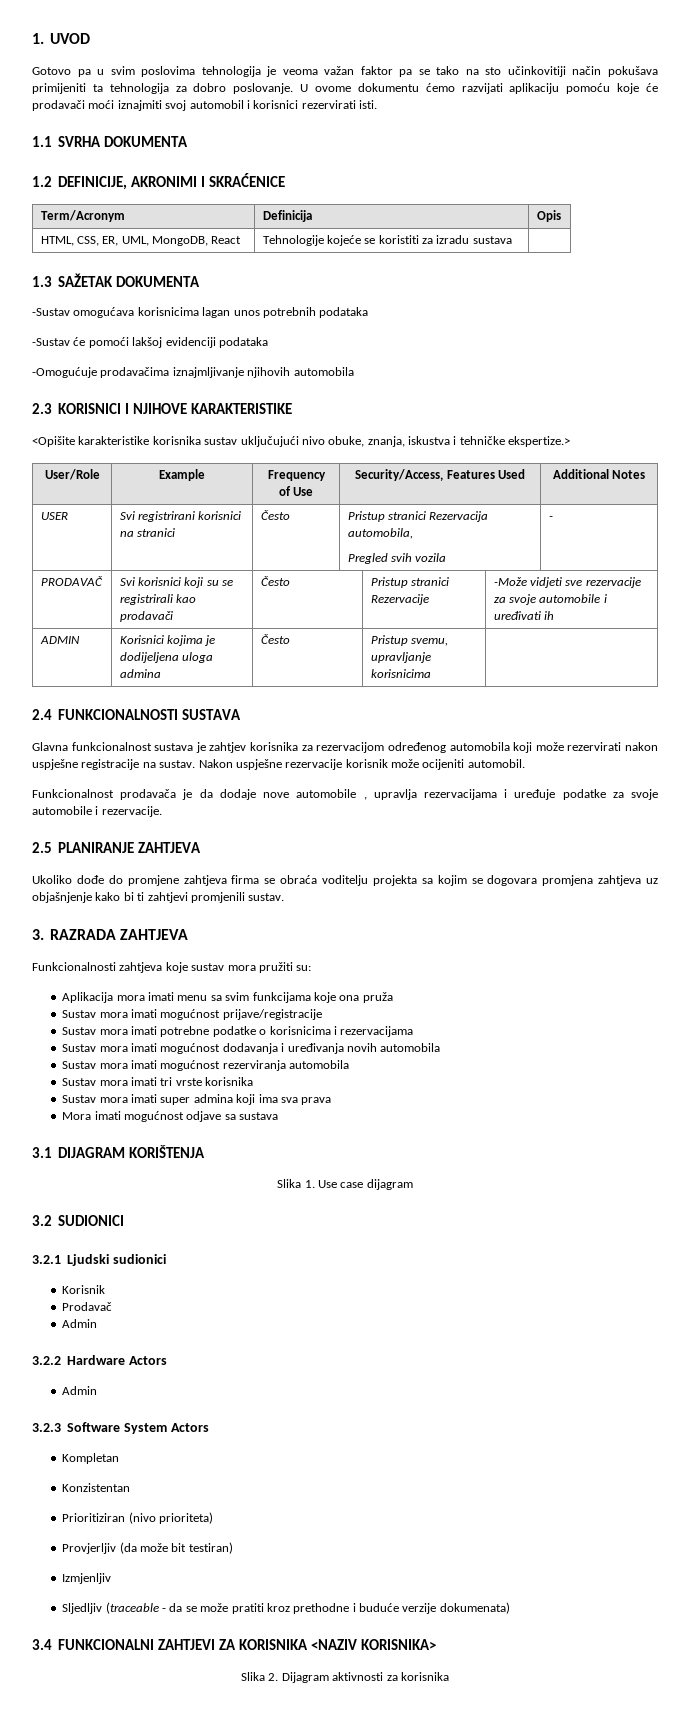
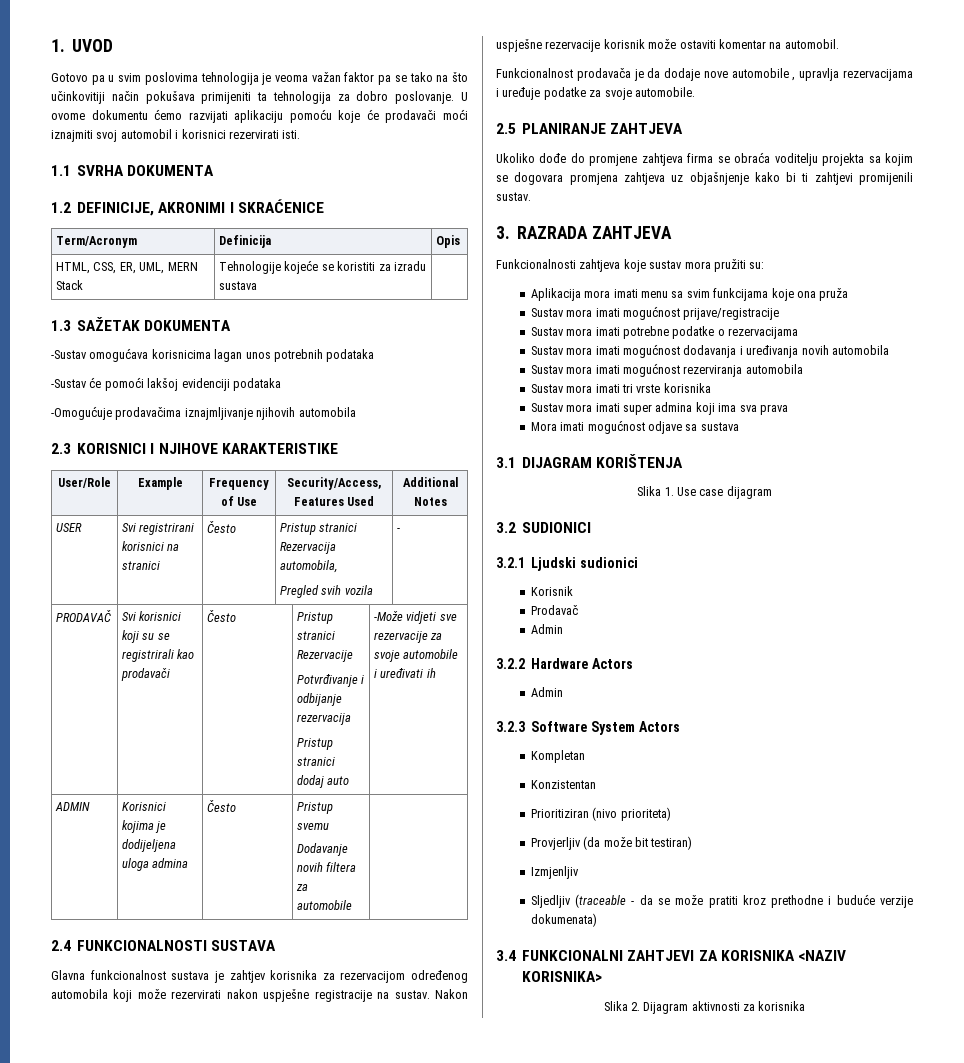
- Gotovo pa u svim poslovima tehnologija je veoma važan faktor pa se tako na sto učinkovitiji način pokušava primijeniti ta tehnologija za dobro poslovanje.
+ Gotovo pa u svim poslovima tehnologija je veoma važan faktor pa se tako na što učinkovitiji način pokušava primijeniti ta tehnologija za dobro poslovanje.
- HTML, CSS, ER, UML, MongoDB, React | Tehnologije kojeće se koristiti za izradu sustava |
+ HTML, CSS, ER, UML, MERN Stack | Tehnologije kojeće se koristiti za izradu sustava |
- <Opišite karakteristike korisnika sustav uključujući nivo obuke, znanja, iskustva i tehničke ekspertize.>
- PRODAVAČ | Svi korisnici koji su se registrirali kao prodavači | Često | Pristup stranici Rezervacije | -Može vidjeti sve rezervacije za svoje automobile i uređivati ih
+ PRODAVAČ | Svi korisnici koji su se registrirali kao prodavači | Često | Pristup stranici Rezervacije
+ Potvrđivanje i odbijanje rezervacija
+ Pristup stranici dodaj auto | -Može vidjeti sve rezervacije za svoje automobile i uređivati ih
- ADMIN | Korisnici kojima je dodijeljena uloga admina | Često | Pristup svemu, upravljanje korisnicima |
+ ADMIN | Korisnici kojima je dodijeljena uloga admina | Često | Pristup svemu
+ Dodavanje novih filtera za automobile |
- Nakon uspješne rezervacije korisnik može ocijeniti automobil.
+ Nakon uspješne rezervacije korisnik može ostaviti komentar na automobil.
- Funkcionalnost prodavača je da dodaje nove automobile , upravlja rezervacijama i uređuje podatke za svoje automobile i rezervacije.
+ Funkcionalnost prodavača je da dodaje nove automobile , upravlja rezervacijama i uređuje podatke za svoje automobile.
- Ukoliko dođe do promjene zahtjeva firma se obraća voditelju projekta sa kojim se dogovara promjena zahtjeva uz objašnjenje kako bi ti zahtjevi promjenili sustav.
+ Ukoliko dođe do promjene zahtjeva firma se obraća voditelju projekta sa kojim se dogovara promjena zahtjeva uz objašnjenje kako bi ti zahtjevi promijenili sustav.
- Sustav mora imati potrebne podatke o korisnicima i rezervacijama
+ Sustav mora imati potrebne podatke o rezervacijama

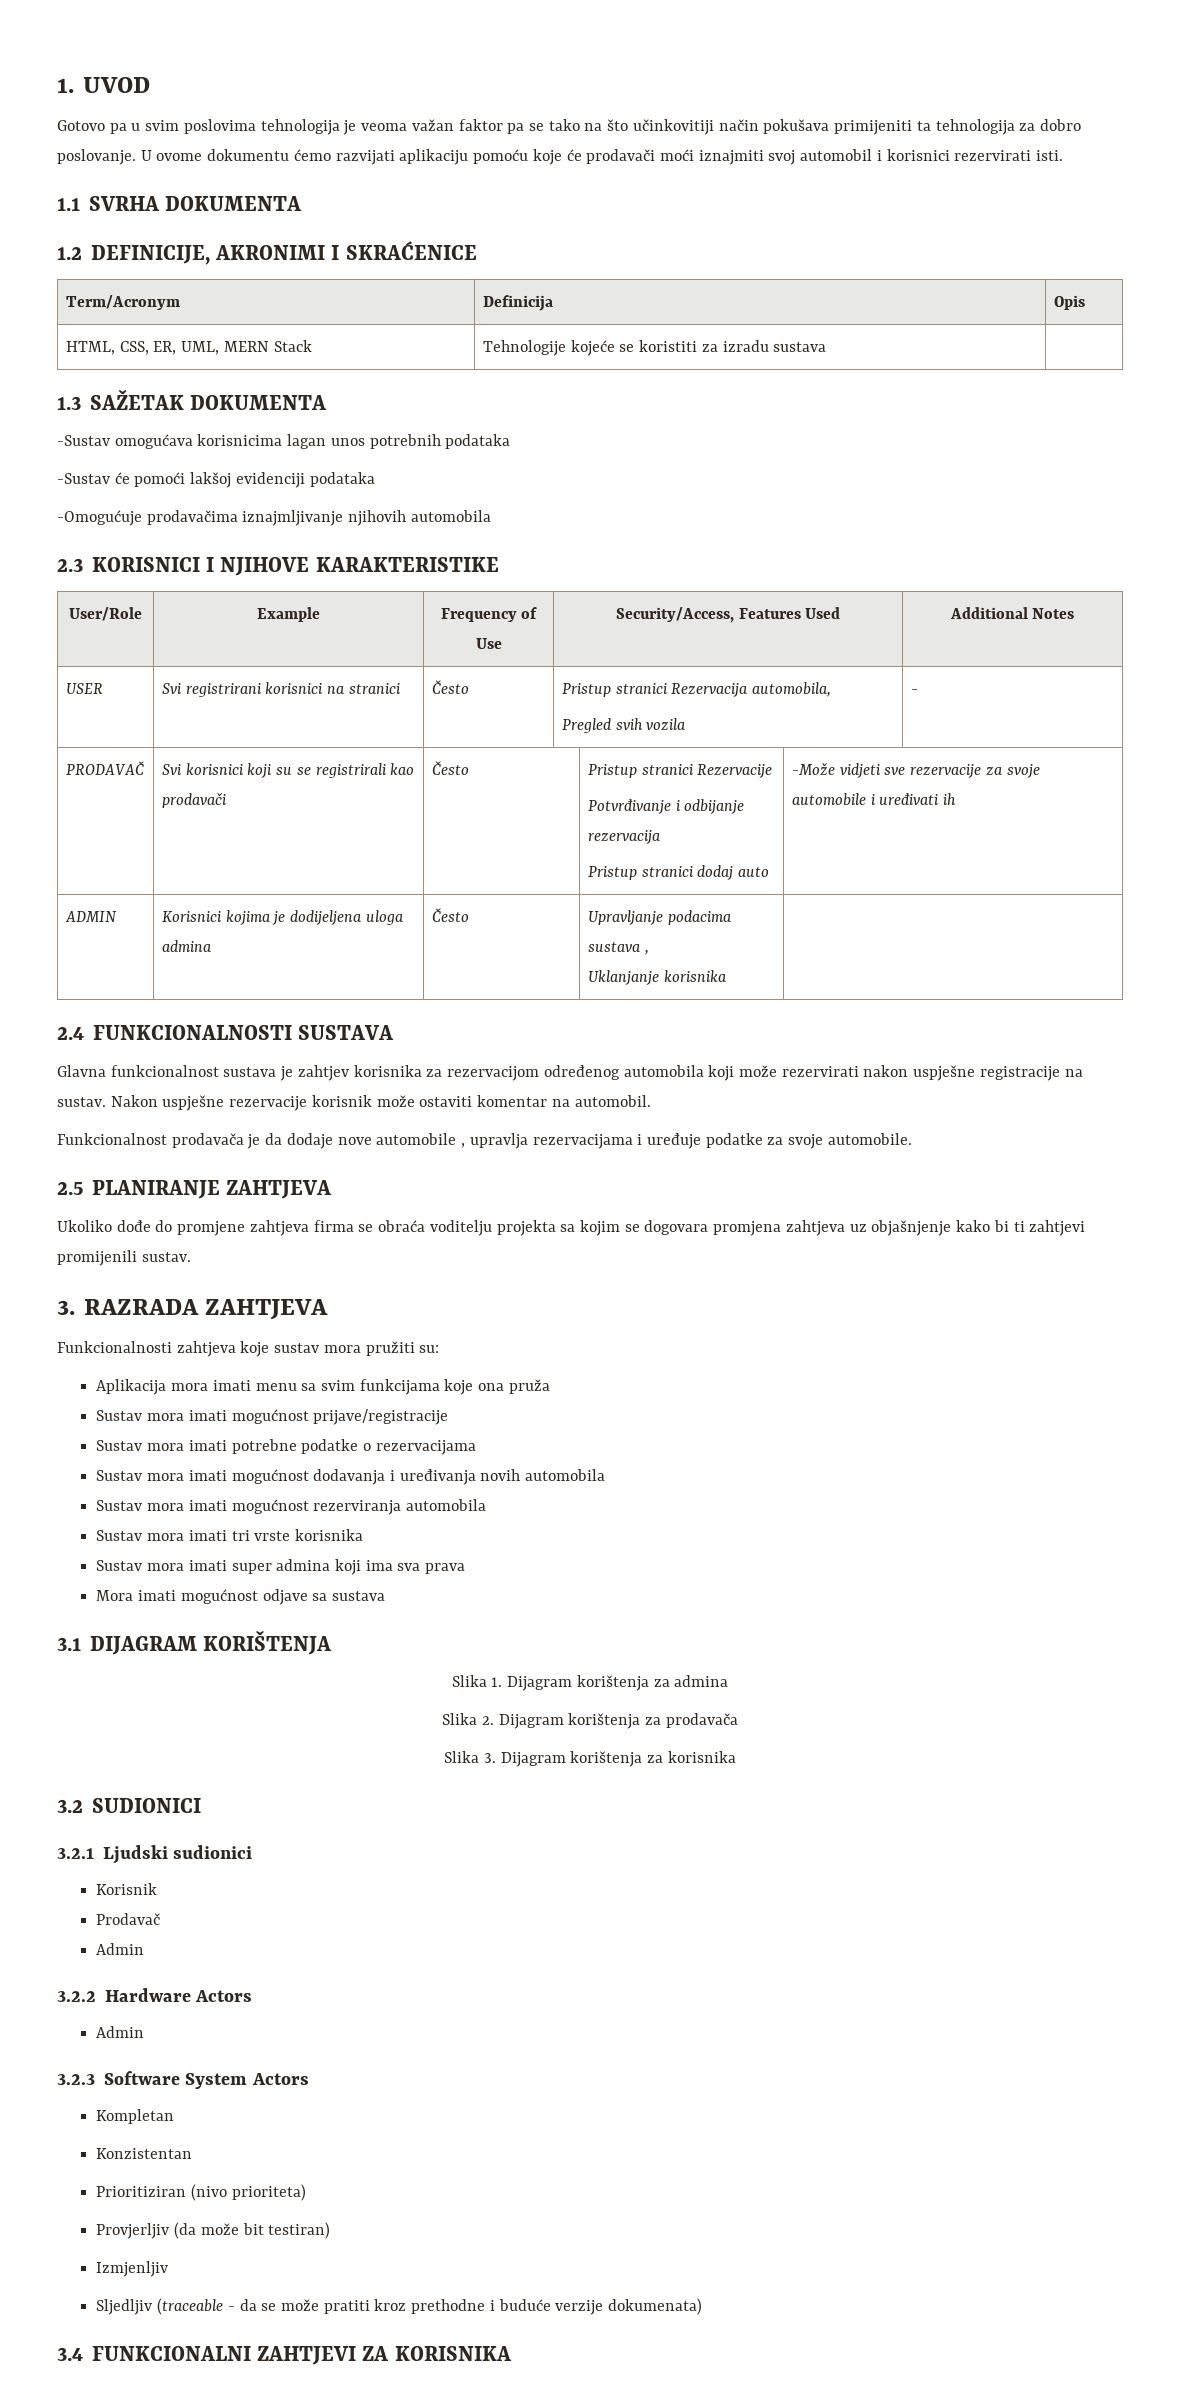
- ADMIN | Korisnici kojima je dodijeljena uloga admina | Često | Pristup svemu
- Dodavanje novih filtera za automobile |
+ ADMIN | Korisnici kojima je dodijeljena uloga admina | Često | Upravljanje podacima sustava ,
+ Uklanjanje korisnika |
- Slika 1. Use case dijagram
+ Slika 1. Dijagram korištenja za admina
+ Slika 2. Dijagram korištenja za prodavača
+ Slika 3. Dijagram korištenja za korisnika
- 3.4 FUNKCIONALNI ZAHTJEVI ZA KORISNIKA <NAZIV KORISNIKA>
- Slika 2. Dijagram aktivnosti za korisnika
+ 3.4 FUNKCIONALNI ZAHTJEVI ZA KORISNIKA

